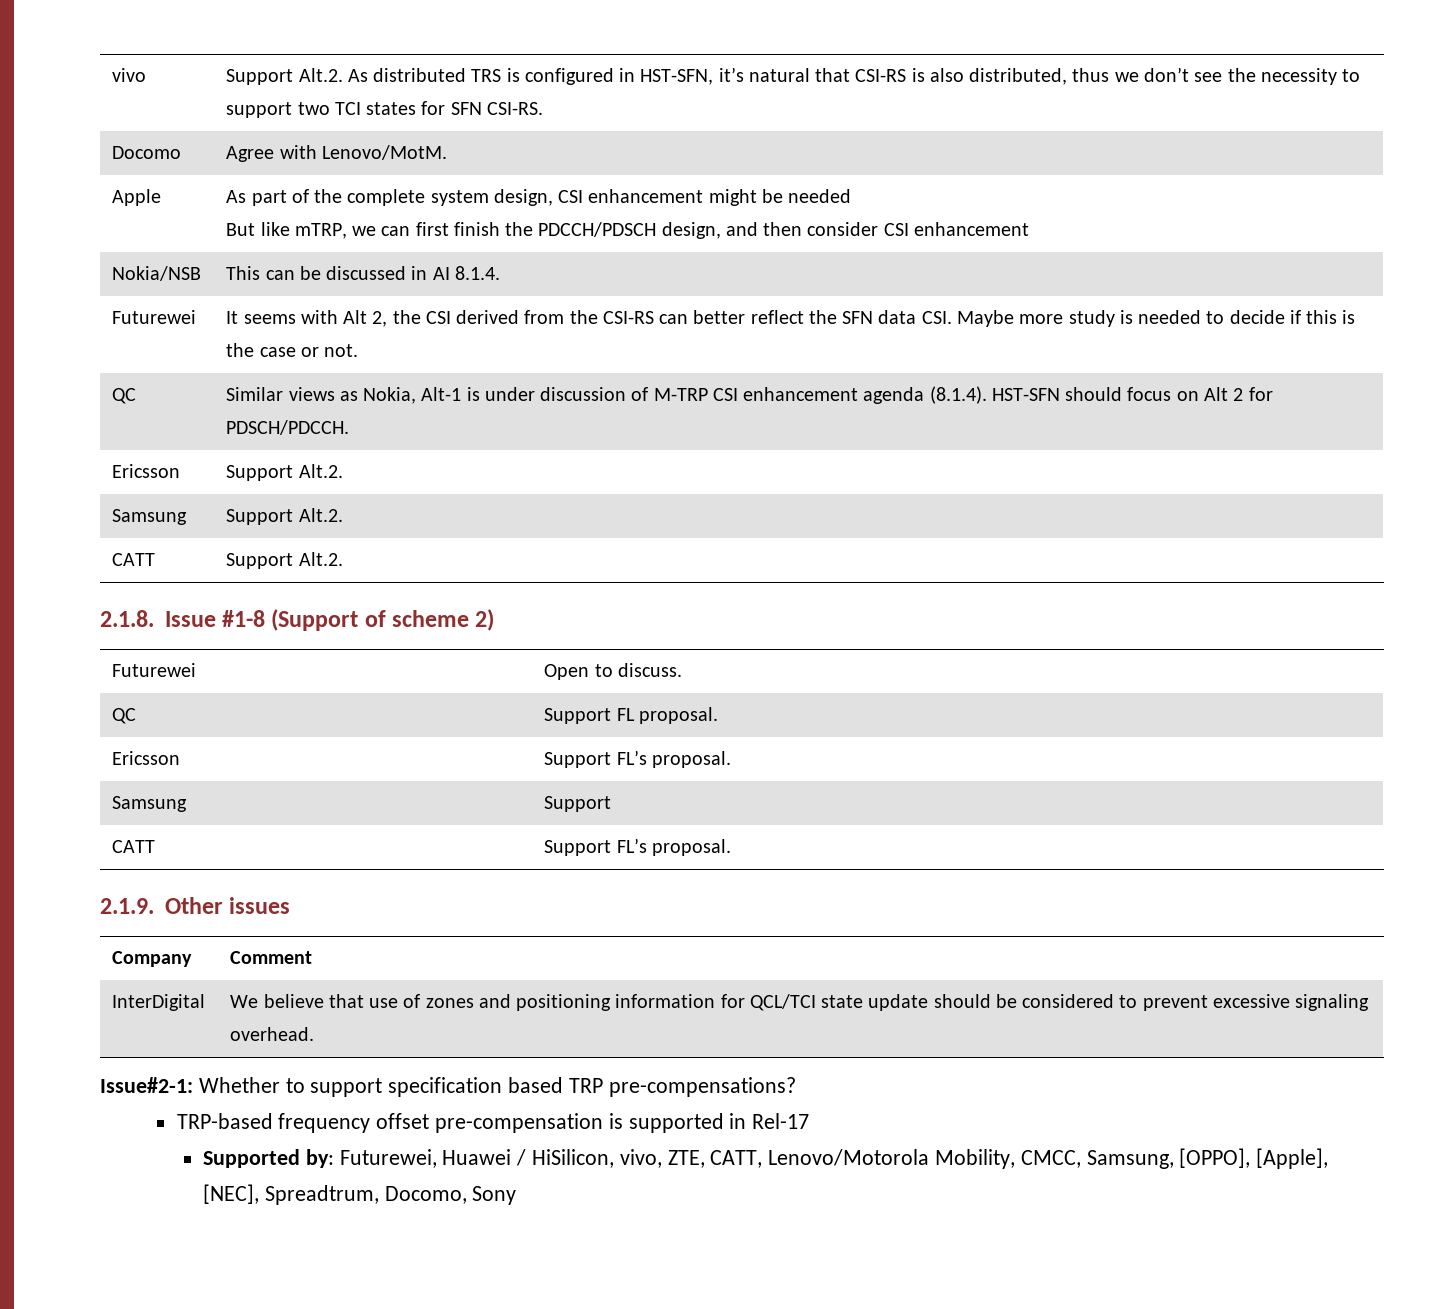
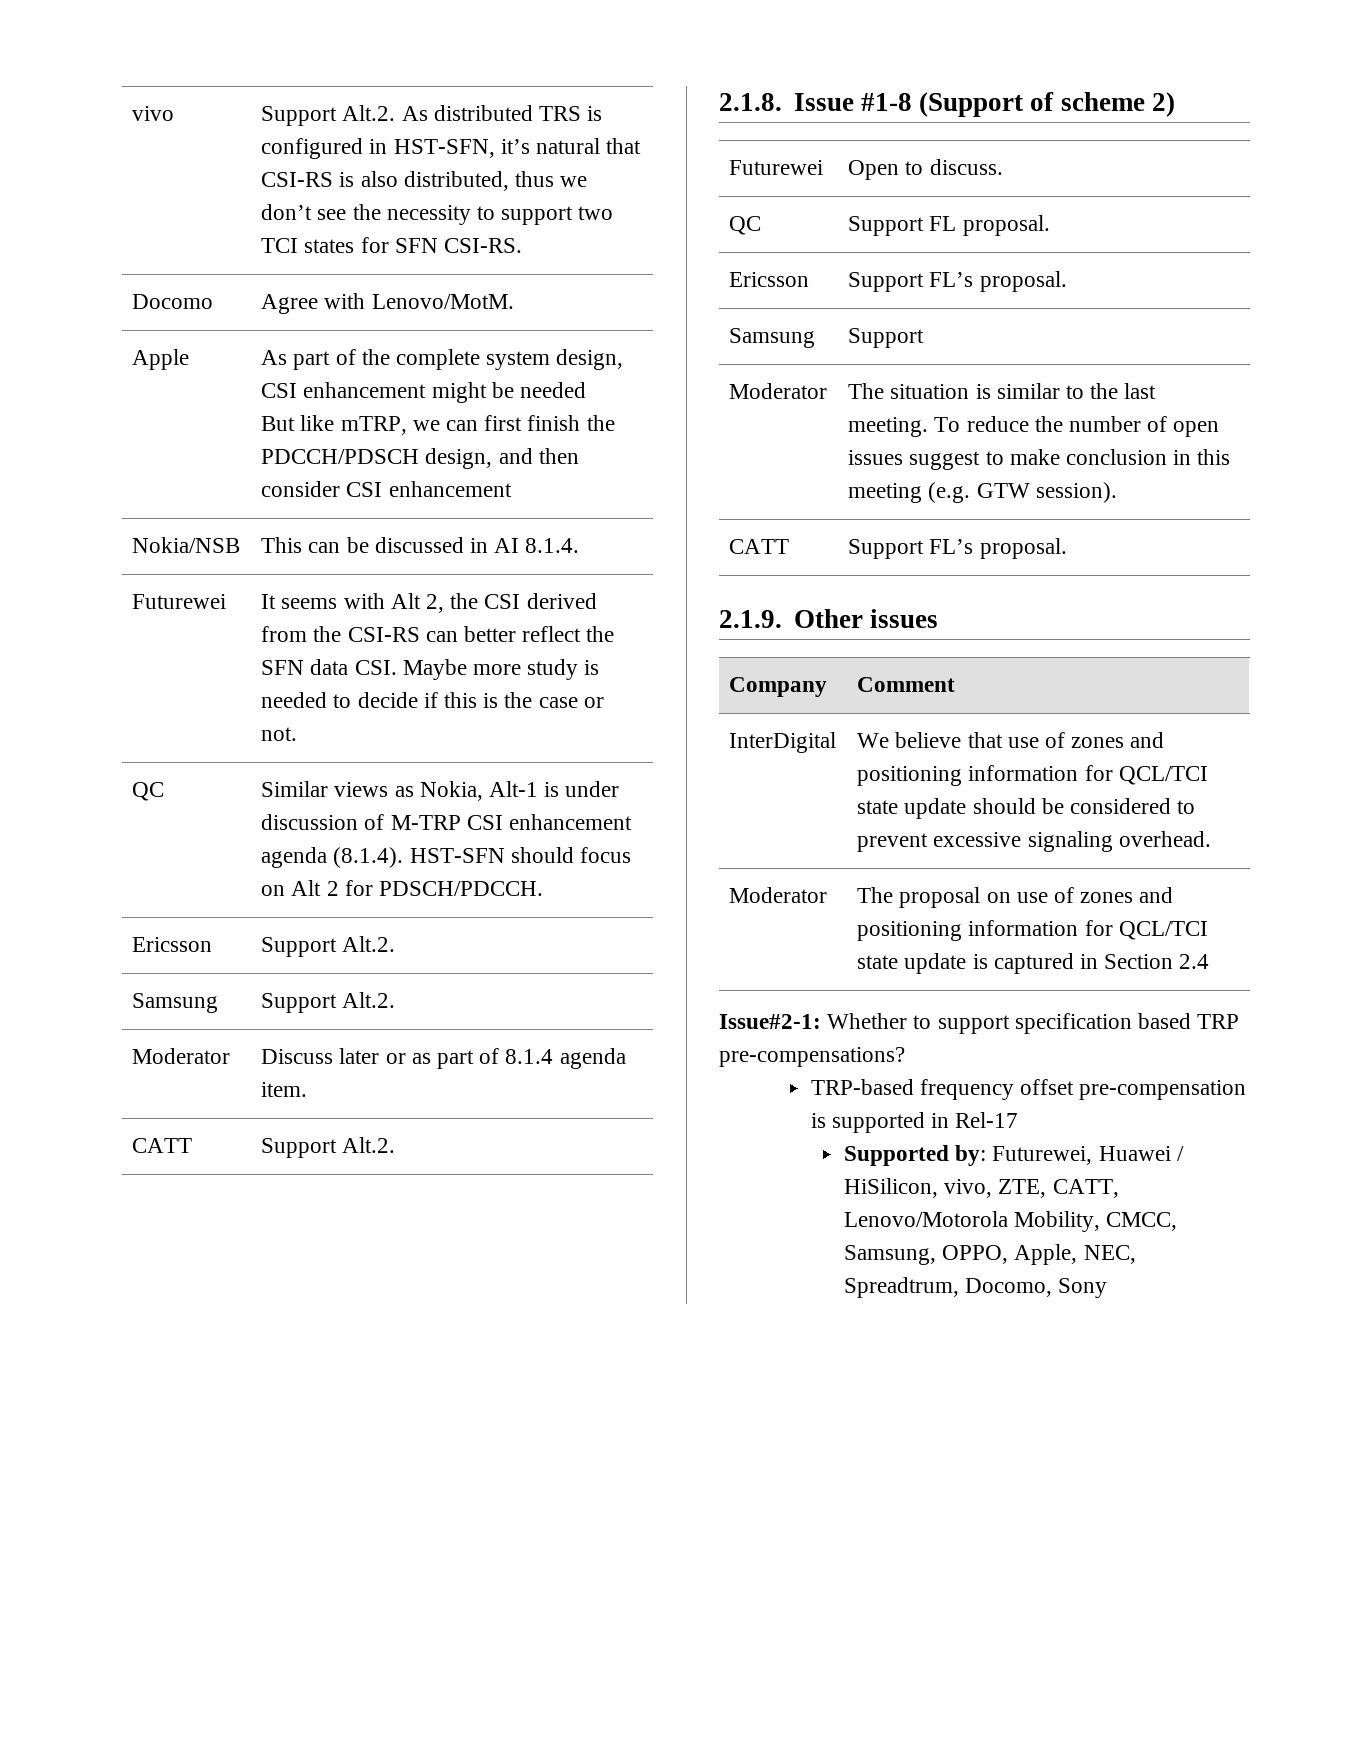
+ Moderator | Discuss later or as part of 8.1.4 agenda item.
+ Moderator | The situation is similar to the last meeting. To reduce the number of open issues suggest to make conclusion in this meeting (e.g. GTW session).
+ Moderator | The proposal on use of zones and positioning information for QCL/TCI state update is captured in Section 2.4
- Supported by: Futurewei, Huawei / HiSilicon, vivo, ZTE, CATT, Lenovo/Motorola Mobility, CMCC, Samsung, [OPPO], [Apple], [NEC], Spreadtrum, Docomo, Sony
+ Supported by: Futurewei, Huawei / HiSilicon, vivo, ZTE, CATT, Lenovo/Motorola Mobility, CMCC, Samsung, OPPO, Apple, NEC, Spreadtrum, Docomo, Sony

